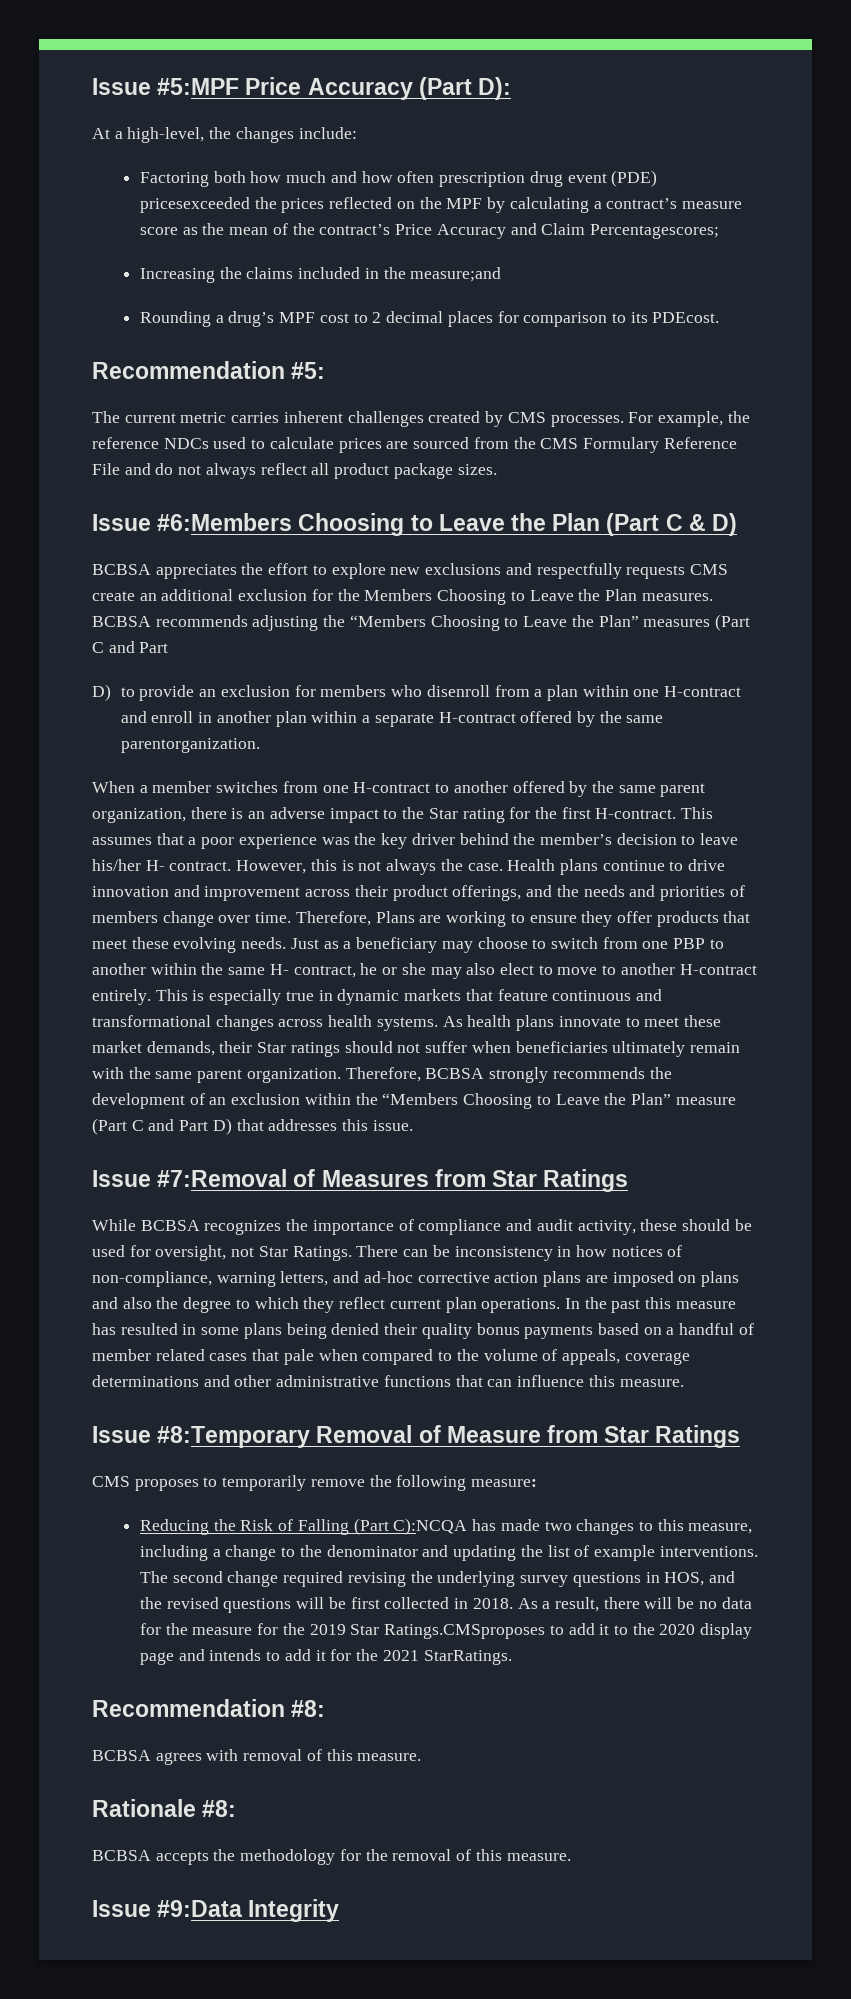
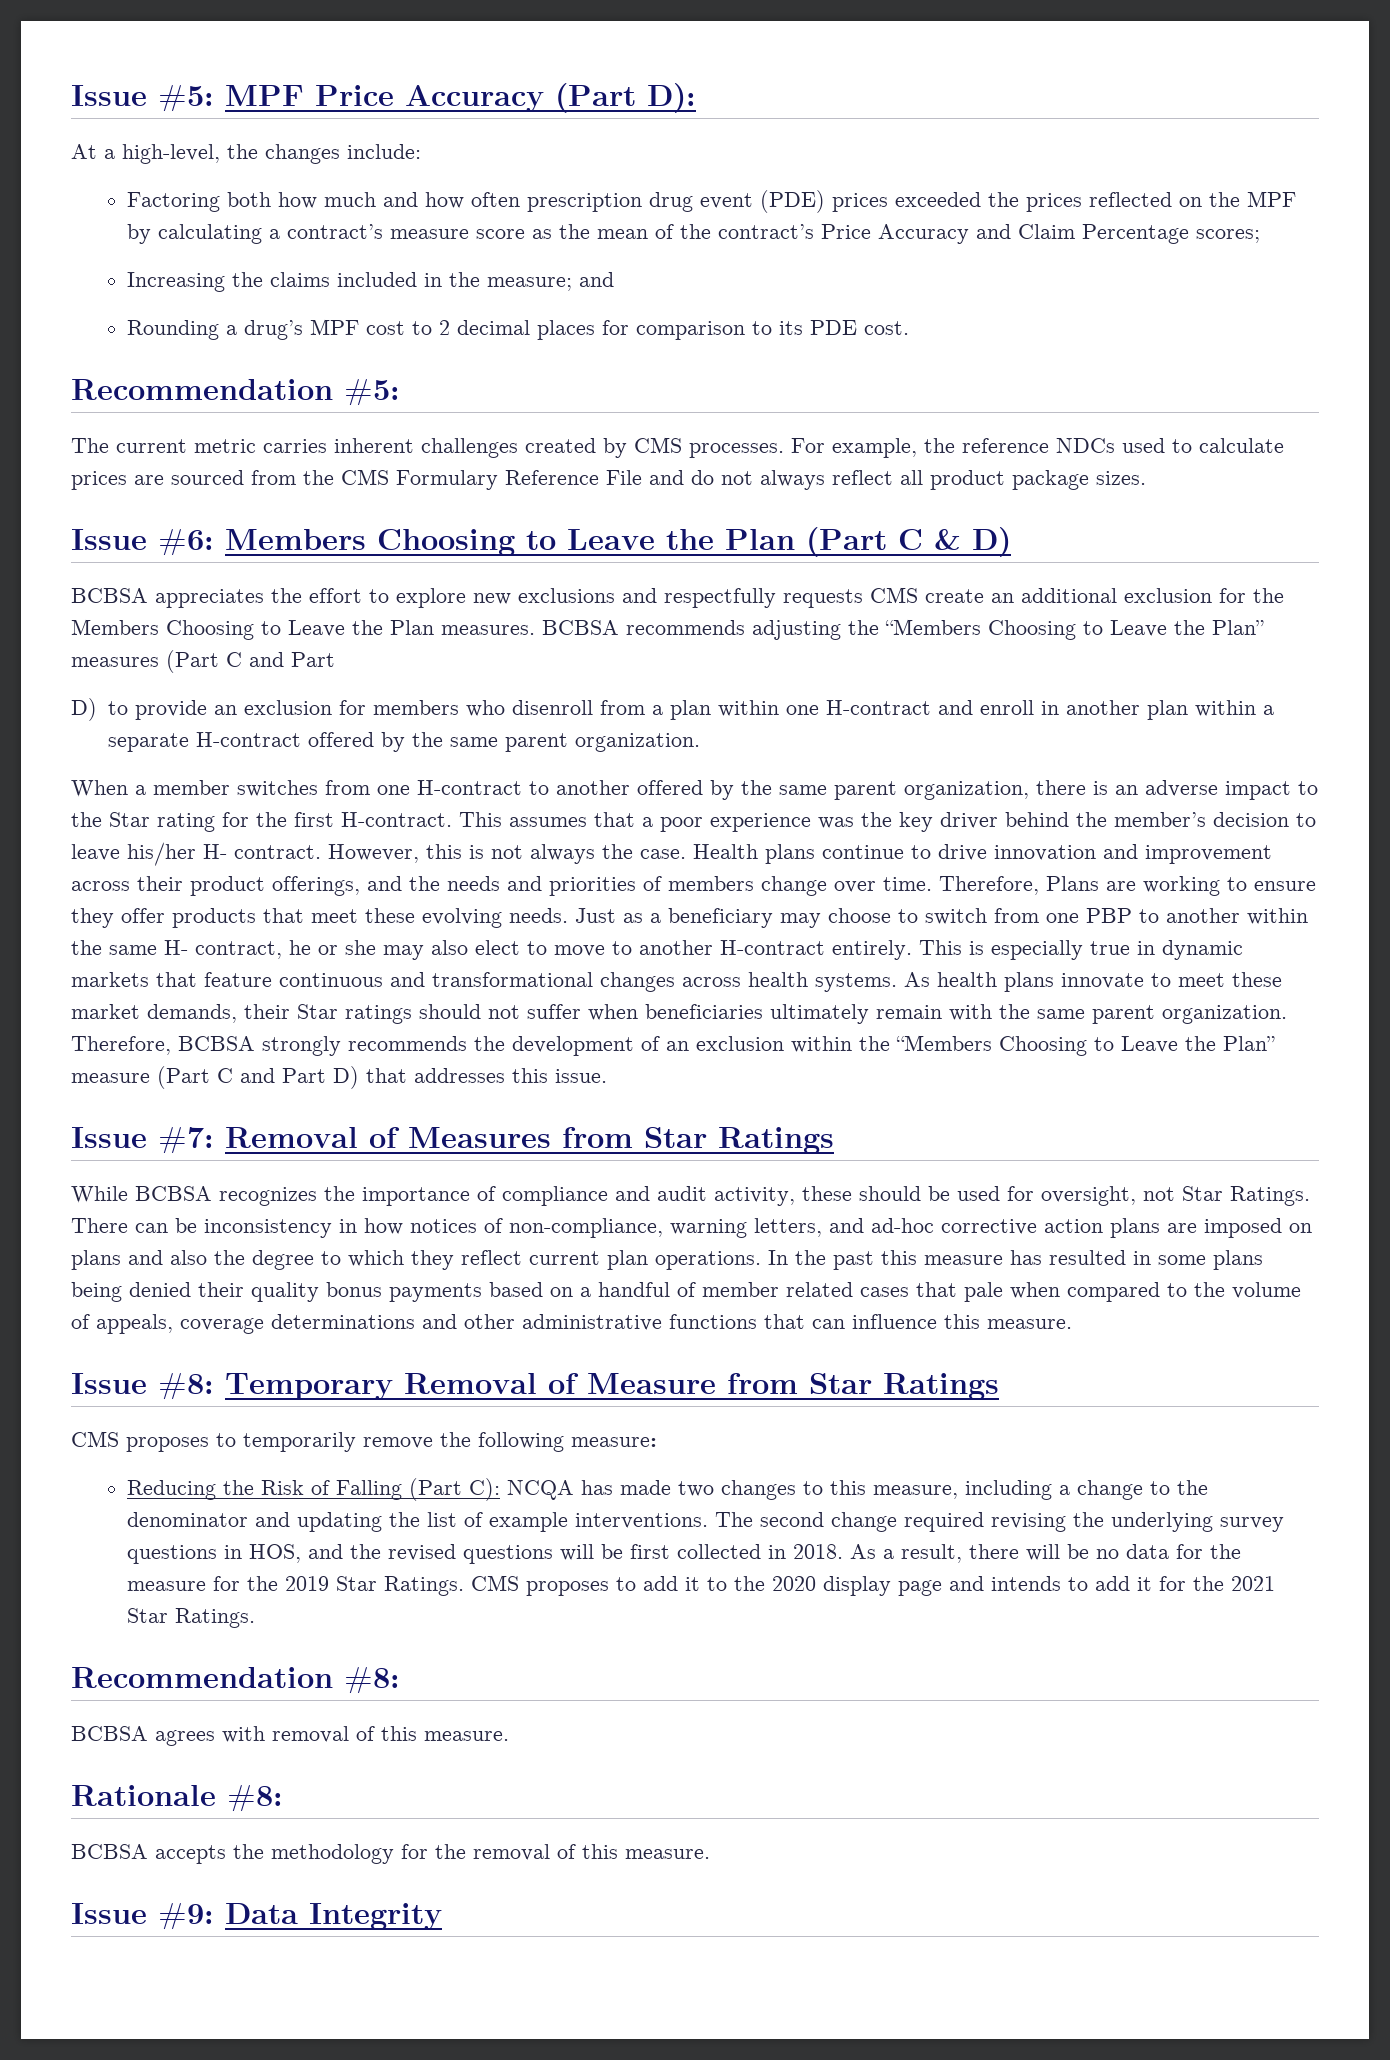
- Issue #5:MPF Price Accuracy (Part D):
+ Issue #5: MPF Price Accuracy (Part D):
- Factoring both how much and how often prescription drug event (PDE) pricesexceeded the prices reflected on the MPF by calculating a contract’s measure score as the mean of the contract’s Price Accuracy and Claim Percentagescores;
+ Factoring both how much and how often prescription drug event (PDE) prices exceeded the prices reflected on the MPF by calculating a contract’s measure score as the mean of the contract’s Price Accuracy and Claim Percentage scores;
- Increasing the claims included in the measure;and
+ Increasing the claims included in the measure; and
- Rounding a drug’s MPF cost to 2 decimal places for comparison to its PDEcost.
+ Rounding a drug’s MPF cost to 2 decimal places for comparison to its PDE cost.
- Issue #6:Members Choosing to Leave the Plan (Part C & D)
+ Issue #6: Members Choosing to Leave the Plan (Part C & D)
- D) to provide an exclusion for members who disenroll from a plan within one H-contract and enroll in another plan within a separate H-contract offered by the same parentorganization.
+ D) to provide an exclusion for members who disenroll from a plan within one H-contract and enroll in another plan within a separate H-contract offered by the same parent organization.
- Issue #7:Removal of Measures from Star Ratings
+ Issue #7: Removal of Measures from Star Ratings
- Issue #8:Temporary Removal of Measure from Star Ratings
+ Issue #8: Temporary Removal of Measure from Star Ratings
- Reducing the Risk of Falling (Part C):NCQA has made two changes to this measure, including a change to the denominator and updating the list of example interventions.
+ Reducing the Risk of Falling (Part C): NCQA has made two changes to this measure, including a change to the denominator and updating the list of example interventions.
- As a result, there will be no data for the measure for the 2019 Star Ratings.CMSproposes to add it to the 2020 display page and intends to add it for the 2021 StarRatings.
+ As a result, there will be no data for the measure for the 2019 Star Ratings. CMS proposes to add it to the 2020 display page and intends to add it for the 2021 Star Ratings.
- Issue #9:Data Integrity
+ Issue #9: Data Integrity

